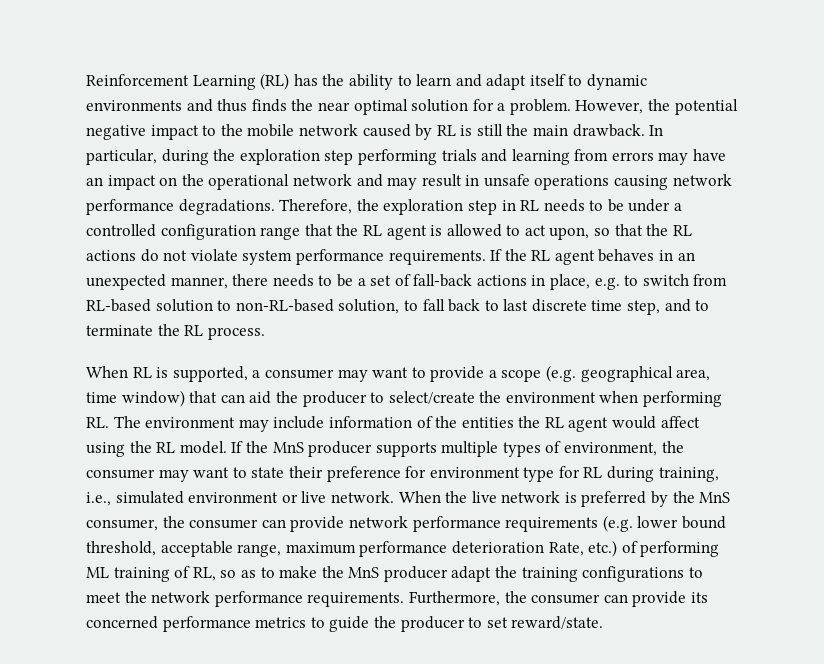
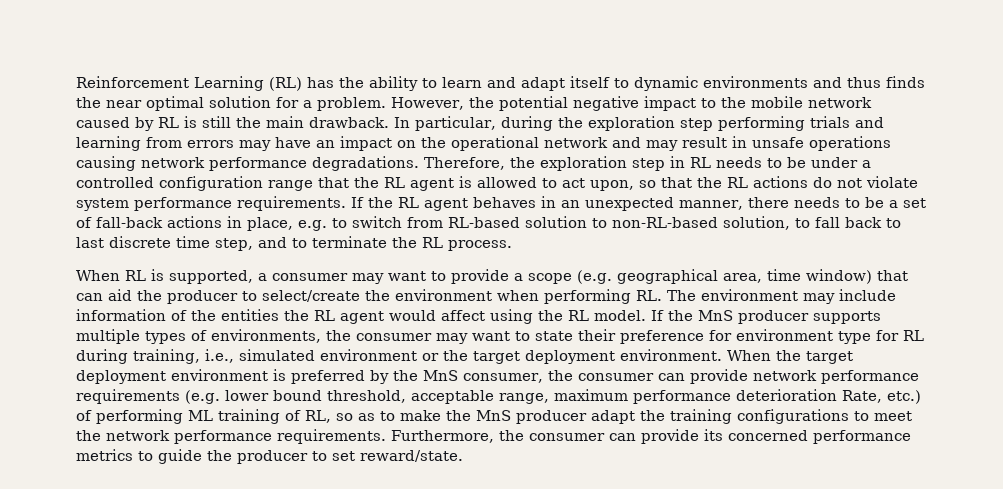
- If the MnS producer supports multiple types of environment, the consumer may want to state their preference for environment type for RL during training, i.e., simulated environment or live network. When the live network is preferred by the MnS consumer, the consumer can provide network performance requirements (e.g. lower bound threshold, acceptable range, maximum performance deterioration Rate, etc.) of performing ML training of RL, so as to make the MnS producer adapt the training configurations to meet the network performance requirements.
+ If the MnS producer supports multiple types of environments, the consumer may want to state their preference for environment type for RL during training, i.e., simulated environment or the target deployment environment. When the target deployment environment is preferred by the MnS consumer, the consumer can provide network performance requirements (e.g. lower bound threshold, acceptable range, maximum performance deterioration Rate, etc.) of performing ML training of RL, so as to make the MnS producer adapt the training configurations to meet the network performance requirements.

